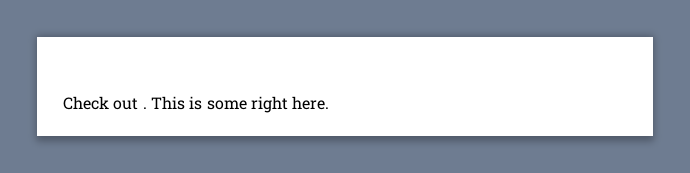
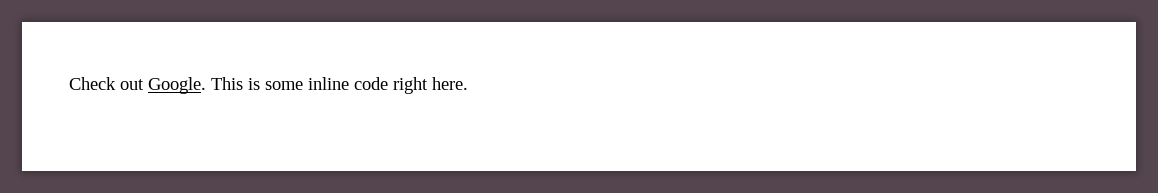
- Check out .
+ Check out Google.
- This is some right here.
+ This is some inline code right here.

